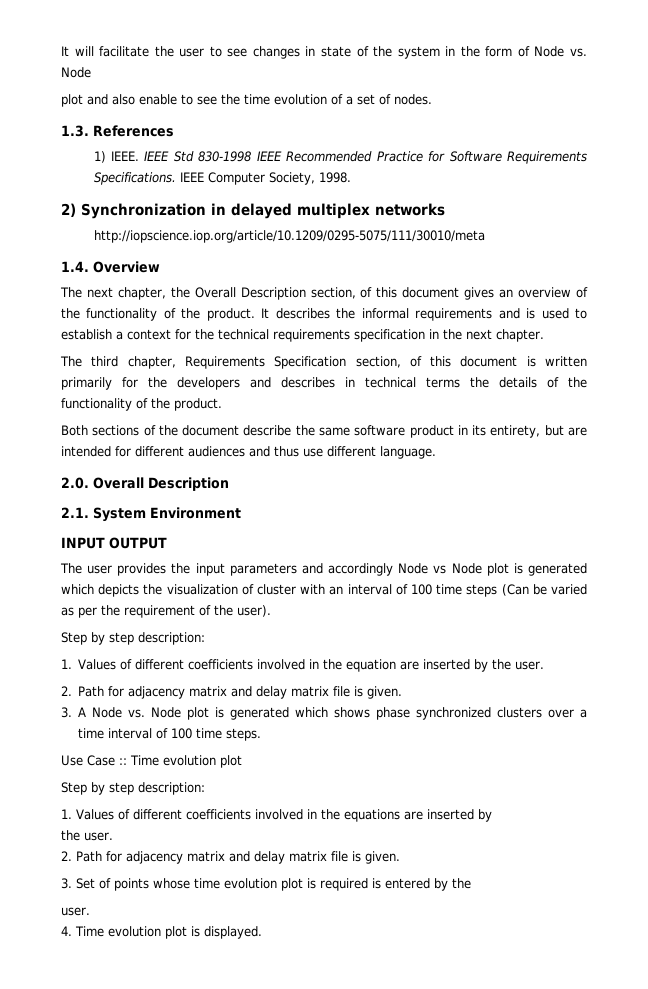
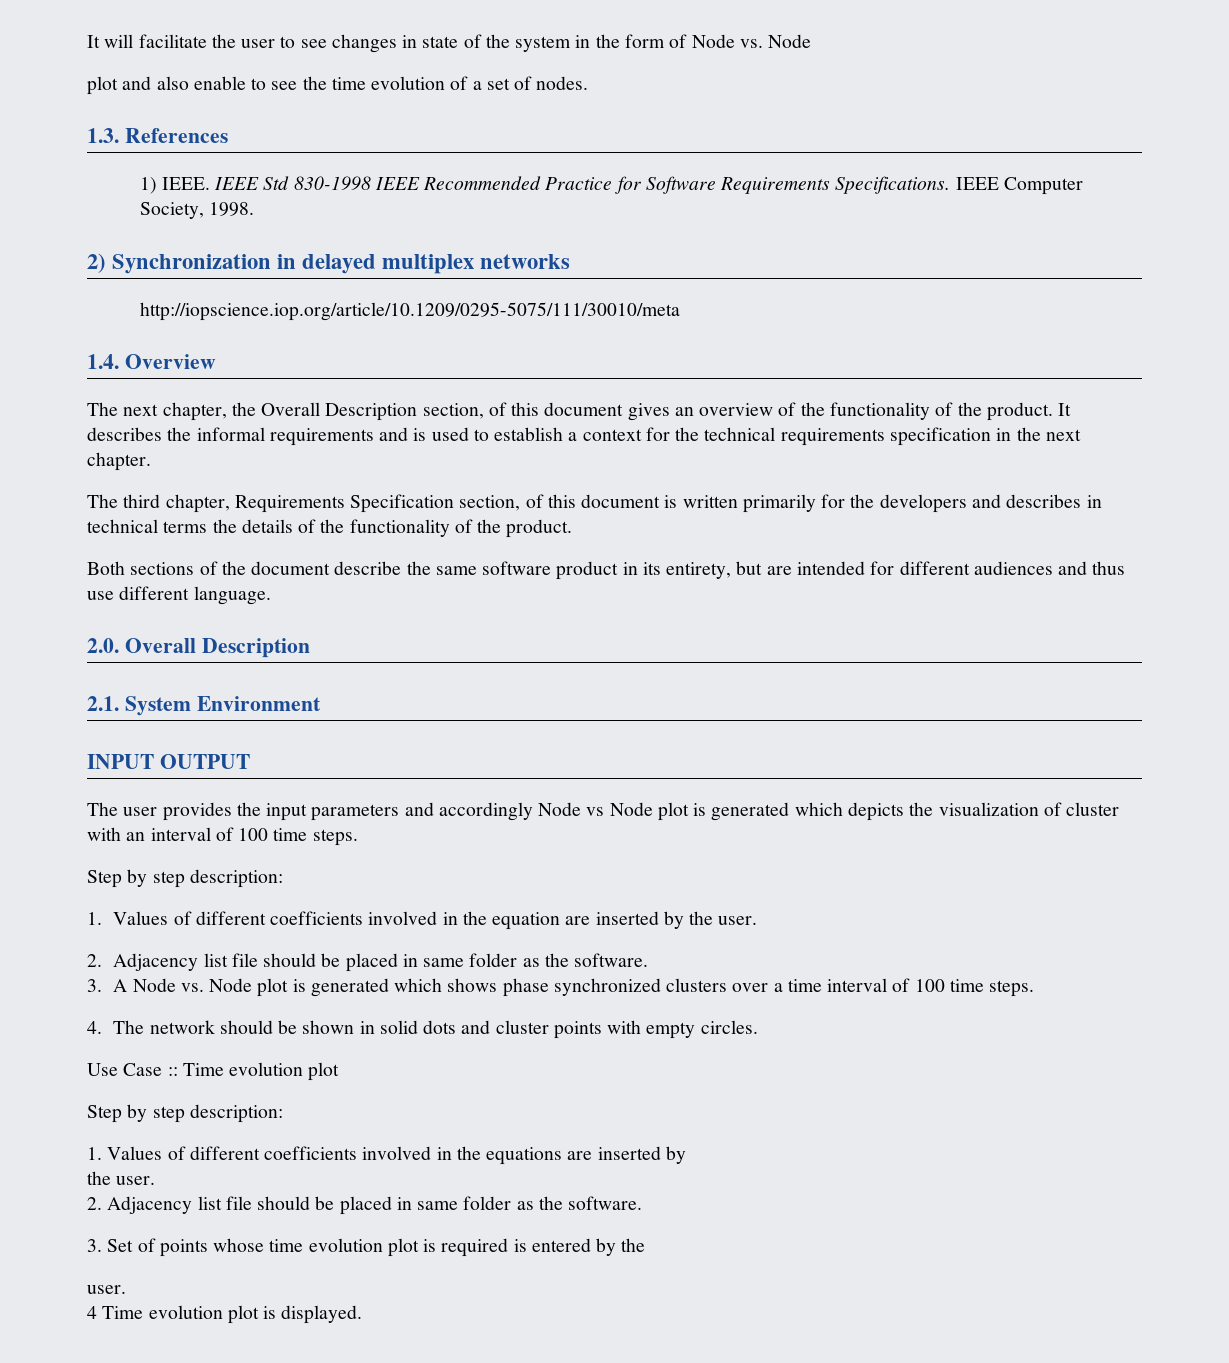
- The user provides the input parameters and accordingly Node vs Node plot is generated which depicts the visualization of cluster with an interval of 100 time steps (Can be varied as per the requirement of the user).
+ The user provides the input parameters and accordingly Node vs Node plot is generated which depicts the visualization of cluster with an interval of 100 time steps.
  1. Values of different coefficients involved in the equation are inserted by the user.
- 2. Path for adjacency matrix and delay matrix file is given.
+ 2. Adjacency list file should be placed in same folder as the software.
+ 4. The network should be shown in solid dots and cluster points with empty circles.
  1. Values of different coefficients involved in the equations are inserted by
  the user.
- 2. Path for adjacency matrix and delay matrix file is given.
+ 2. Adjacency list file should be placed in same folder as the software.
- 4. Time evolution plot is displayed.
+ 4 Time evolution plot is displayed.

